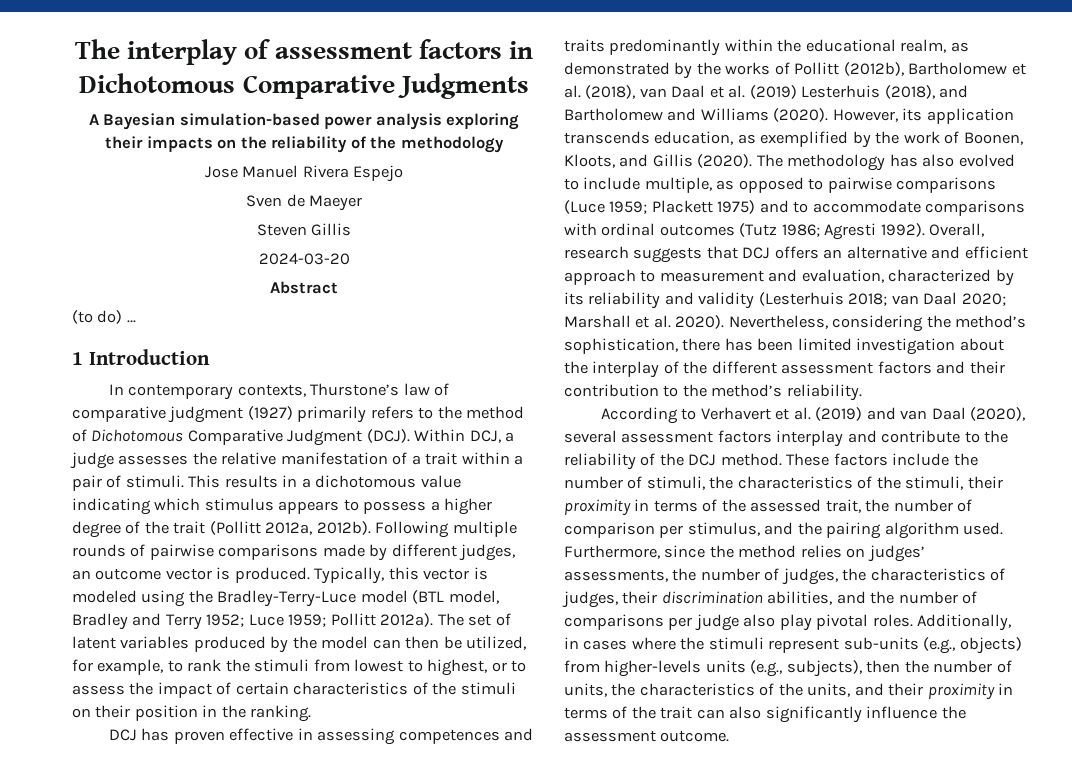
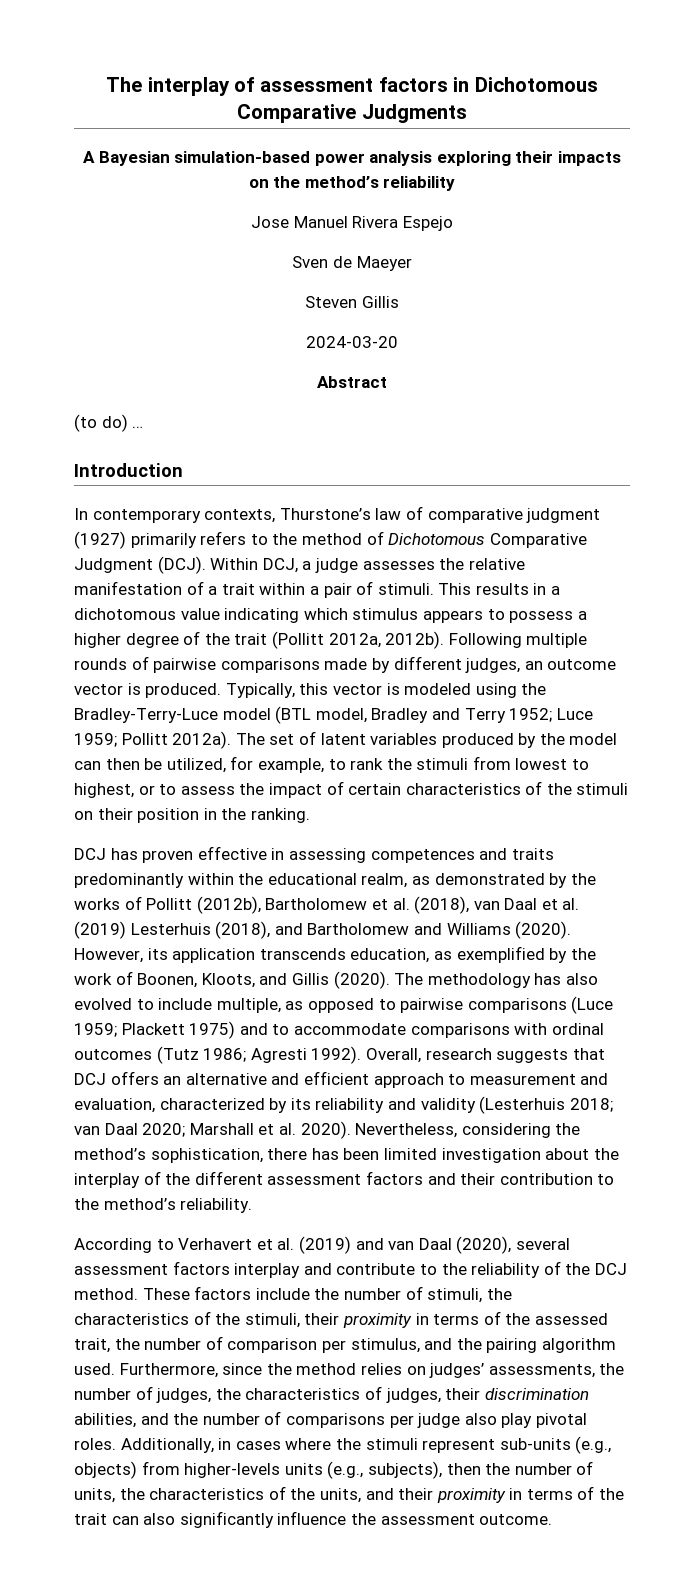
- A Bayesian simulation-based power analysis exploring their impacts on the reliability of the methodology
+ A Bayesian simulation-based power analysis exploring their impacts on the method’s reliability
- 1 Introduction
+ Introduction

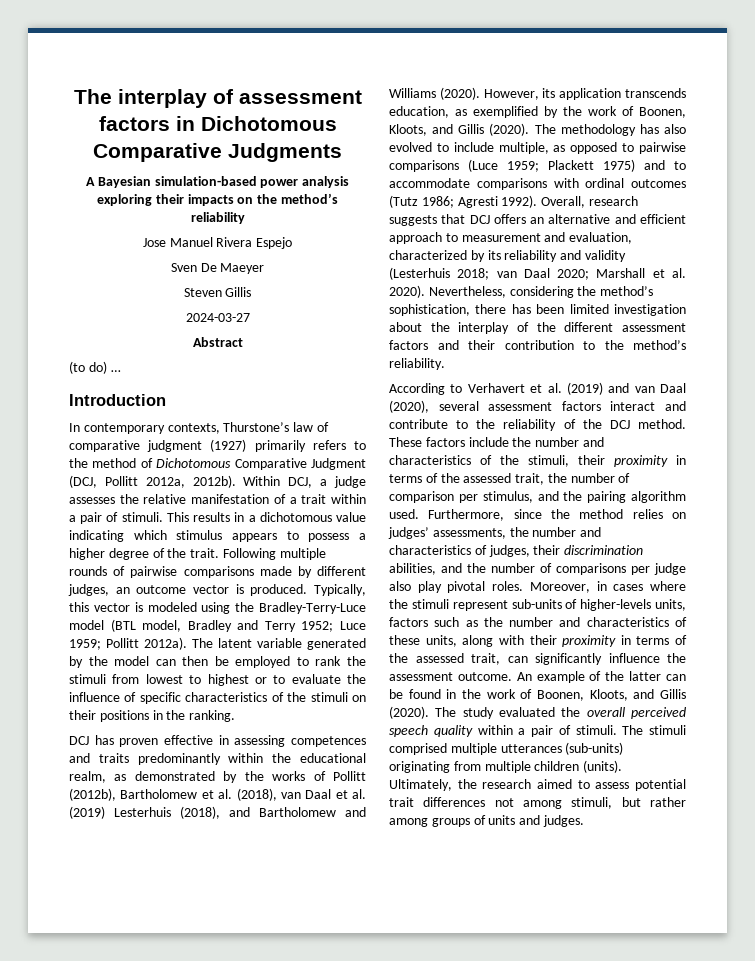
- Sven de Maeyer
+ Sven De Maeyer
- 2024-03-20
+ 2024-03-27
- In contemporary contexts, Thurstone’s law of comparative judgment (1927) primarily refers to the method of Dichotomous Comparative Judgment (DCJ).
+ In contemporary contexts, Thurstone’s law of comparative judgment (1927) primarily refers to the method of Dichotomous Comparative Judgment (DCJ, Pollitt 2012a, 2012b).
- This results in a dichotomous value indicating which stimulus appears to possess a higher degree of the trait (Pollitt 2012a, 2012b).
+ This results in a dichotomous value indicating which stimulus appears to possess a higher degree of the trait.
- The set of latent variables produced by the model can then be utilized, for example, to rank the stimuli from lowest to highest, or to assess the impact of certain characteristics of the stimuli on their position in the ranking.
+ The latent variable generated by the model can then be employed to rank the stimuli from lowest to highest or to evaluate the influence of specific characteristics of the stimuli on their positions in the ranking.
- According to Verhavert et al. (2019) and van Daal (2020), several assessment factors interplay and contribute to the reliability of the DCJ method.
+ According to Verhavert et al. (2019) and van Daal (2020), several assessment factors interact and contribute to the reliability of the DCJ method.
- These factors include the number of stimuli, the characteristics of the stimuli, their proximity in terms of the assessed trait, the number of comparison per stimulus, and the pairing algorithm used.
+ These factors include the number and characteristics of the stimuli, their proximity in terms of the assessed trait, the number of comparison per stimulus, and the pairing algorithm used.
- Furthermore, since the method relies on judges’ assessments, the number of judges, the characteristics of judges, their discrimination abilities, and the number of comparisons per judge also play pivotal roles.
+ Furthermore, since the method relies on judges’ assessments, the number and characteristics of judges, their discrimination abilities, and the number of comparisons per judge also play pivotal roles.
- Additionally, in cases where the stimuli represent sub-units (e.g., objects) from higher-levels units (e.g., subjects), then the number of units, the characteristics of the units, and their proximity in terms of the trait can also significantly influence the assessment outcome.
+ Moreover, in cases where the stimuli represent sub-units of higher-levels units, factors such as the number and characteristics of these units, along with their proximity in terms of the assessed trait, can significantly influence the assessment outcome.
+ An example of the latter can be found in the work of Boonen, Kloots, and Gillis (2020). The study evaluated the overall perceived speech quality within a pair of stimuli. The stimuli comprised multiple utterances (sub-units) originating from multiple children (units). Ultimately, the research aimed to assess potential trait differences not among stimuli, but rather among groups of units and judges.

